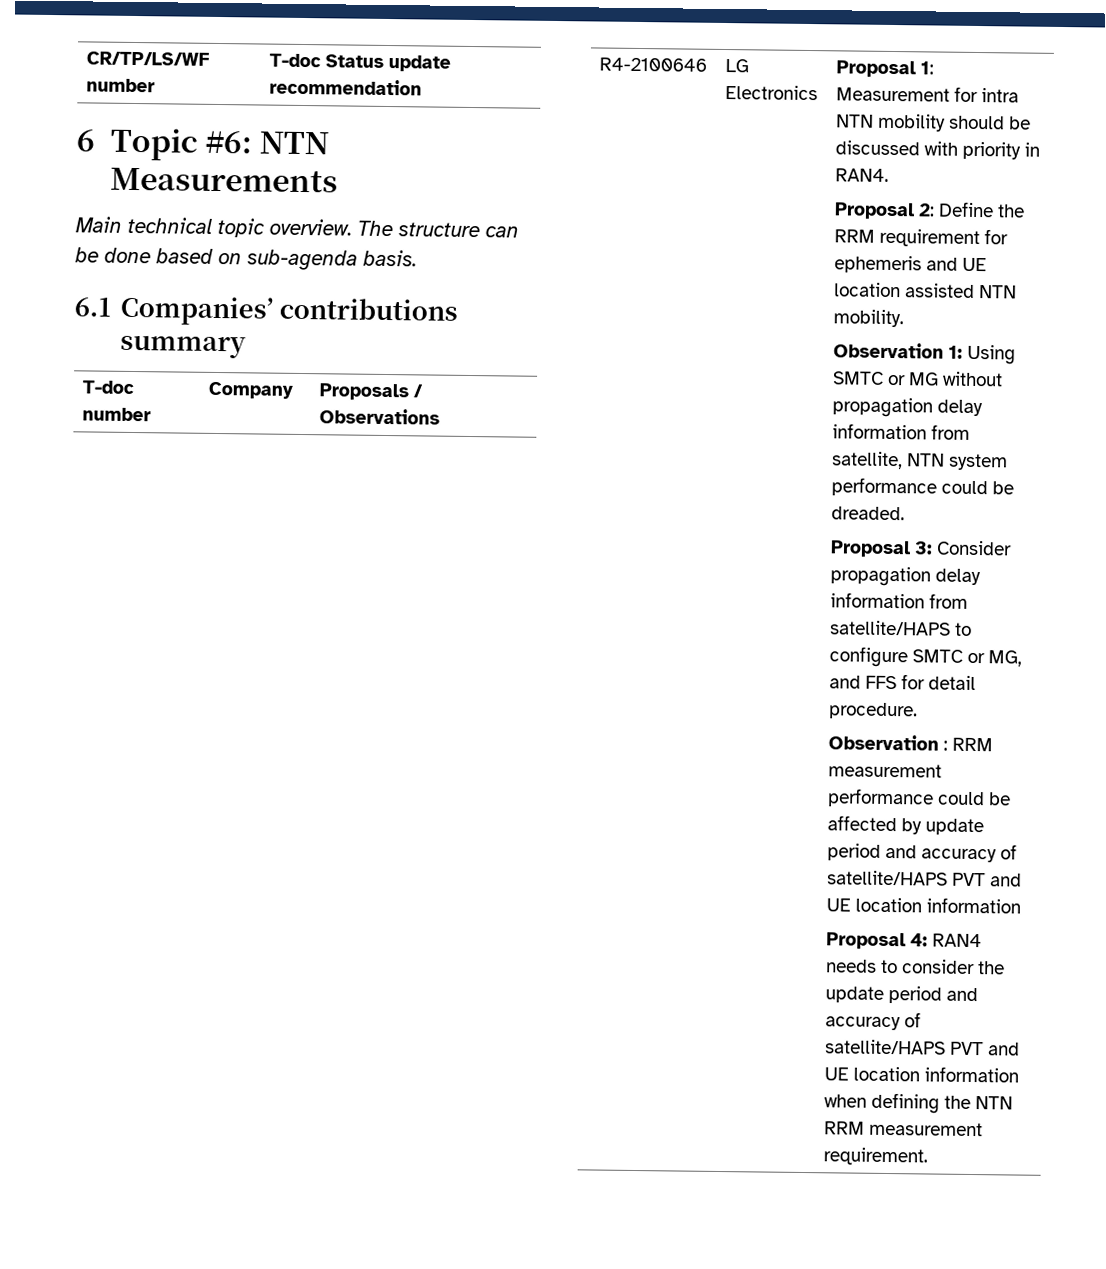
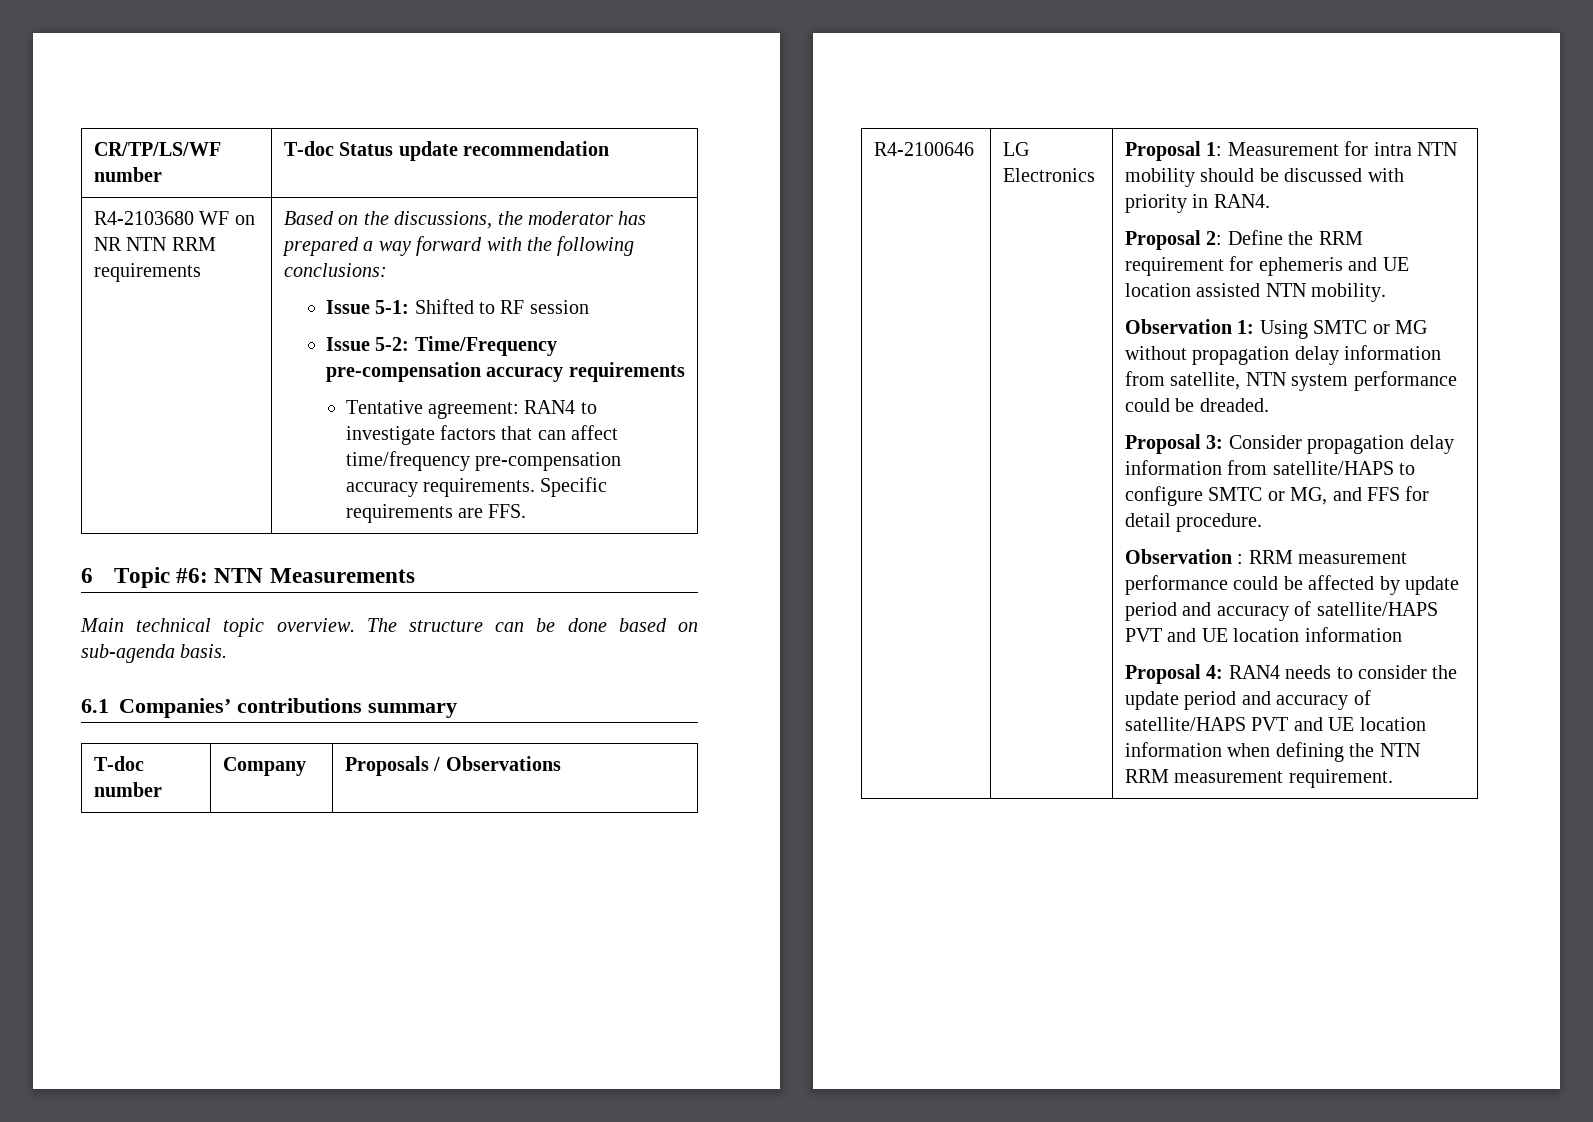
+ R4-2103680 WF on NR NTN RRM requirements | Based on the discussions, the moderator has prepared a way forward with the following conclusions:
+ Issue 5-1: Shifted to RF session
+ Issue 5-2: Time/Frequency pre-compensation accuracy requirements
+ Tentative agreement: RAN4 to investigate factors that can affect time/frequency pre-compensation accuracy requirements. Specific requirements are FFS.

